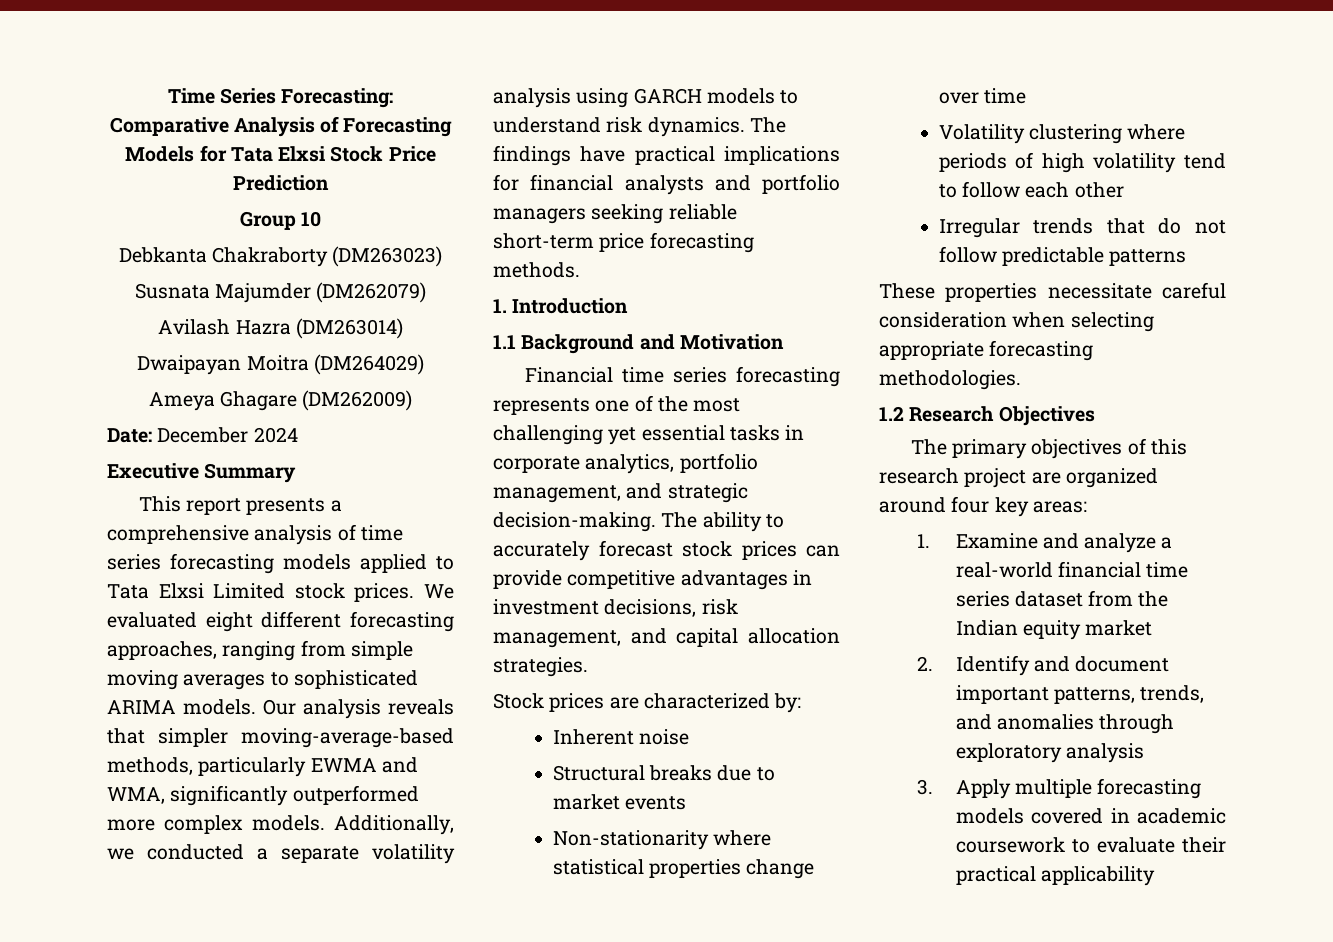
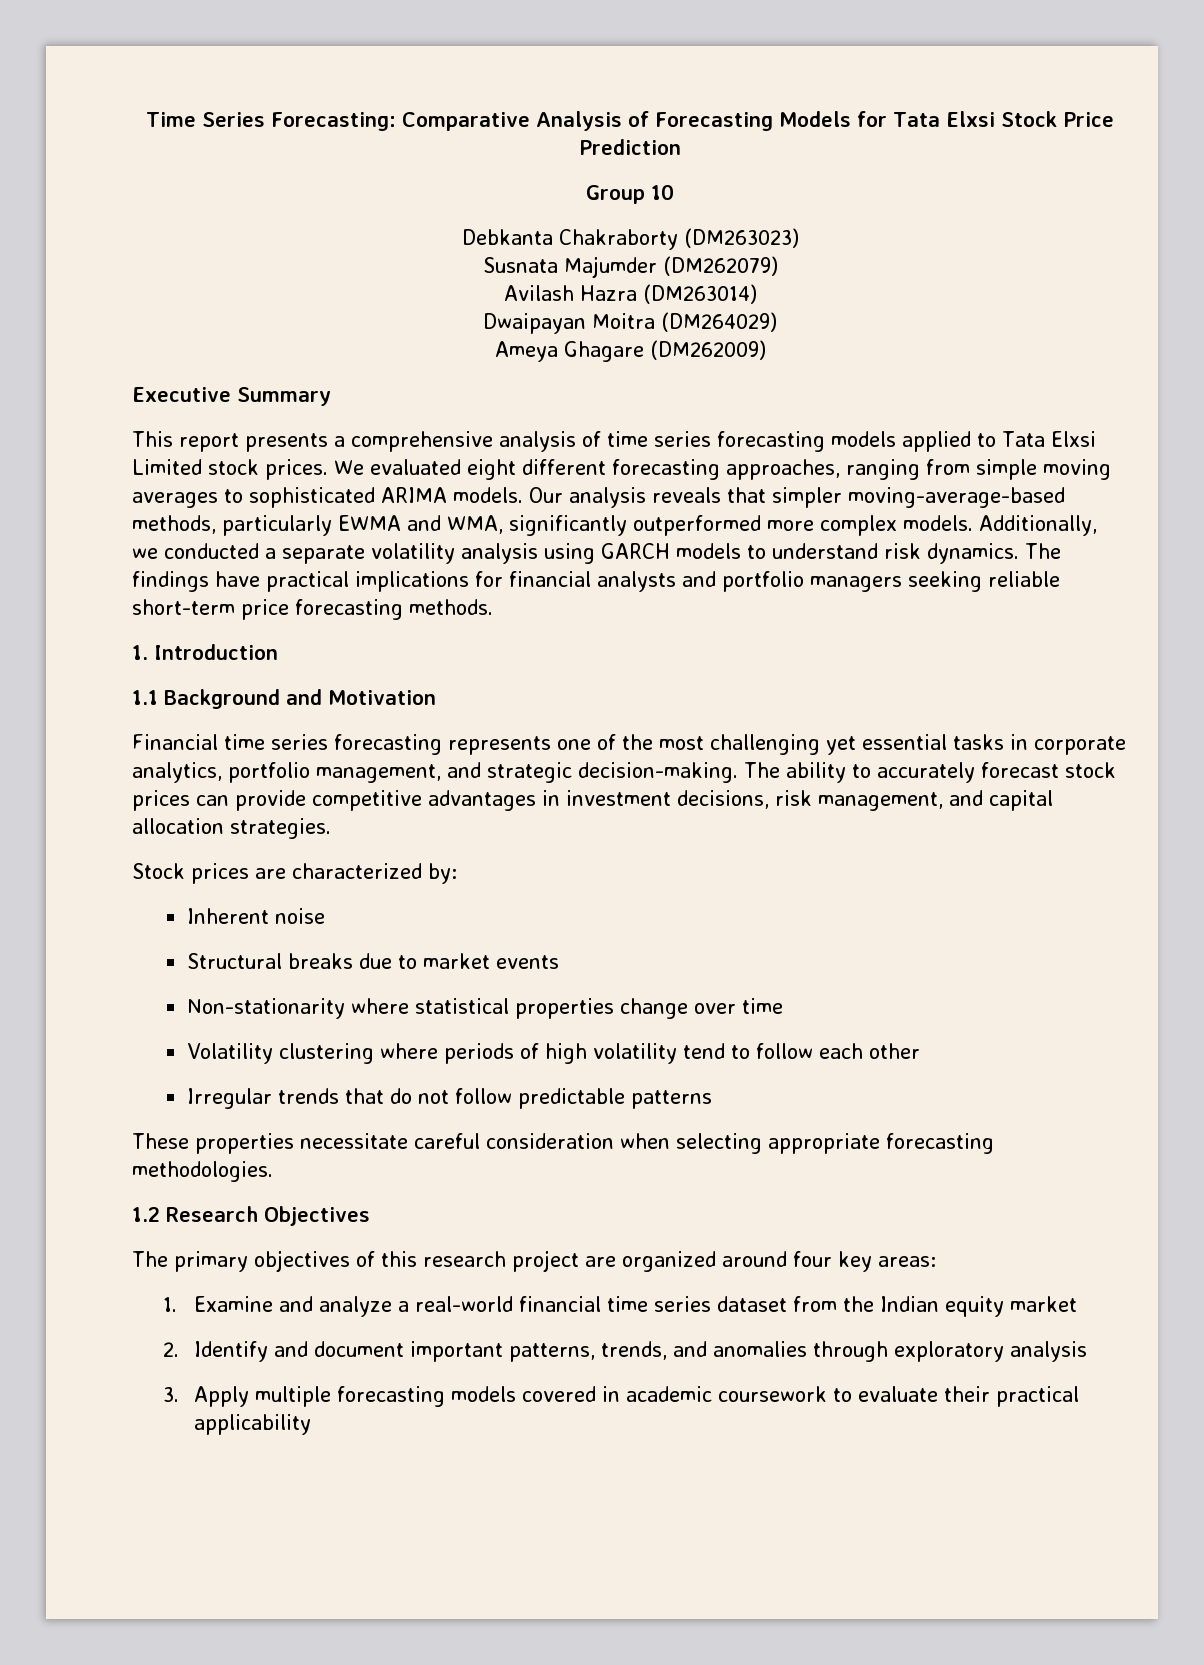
- Date: December 2024

